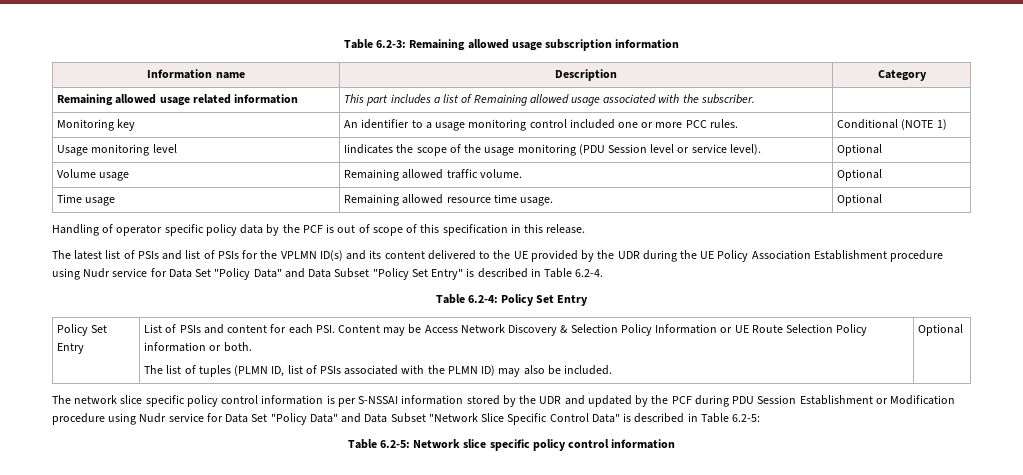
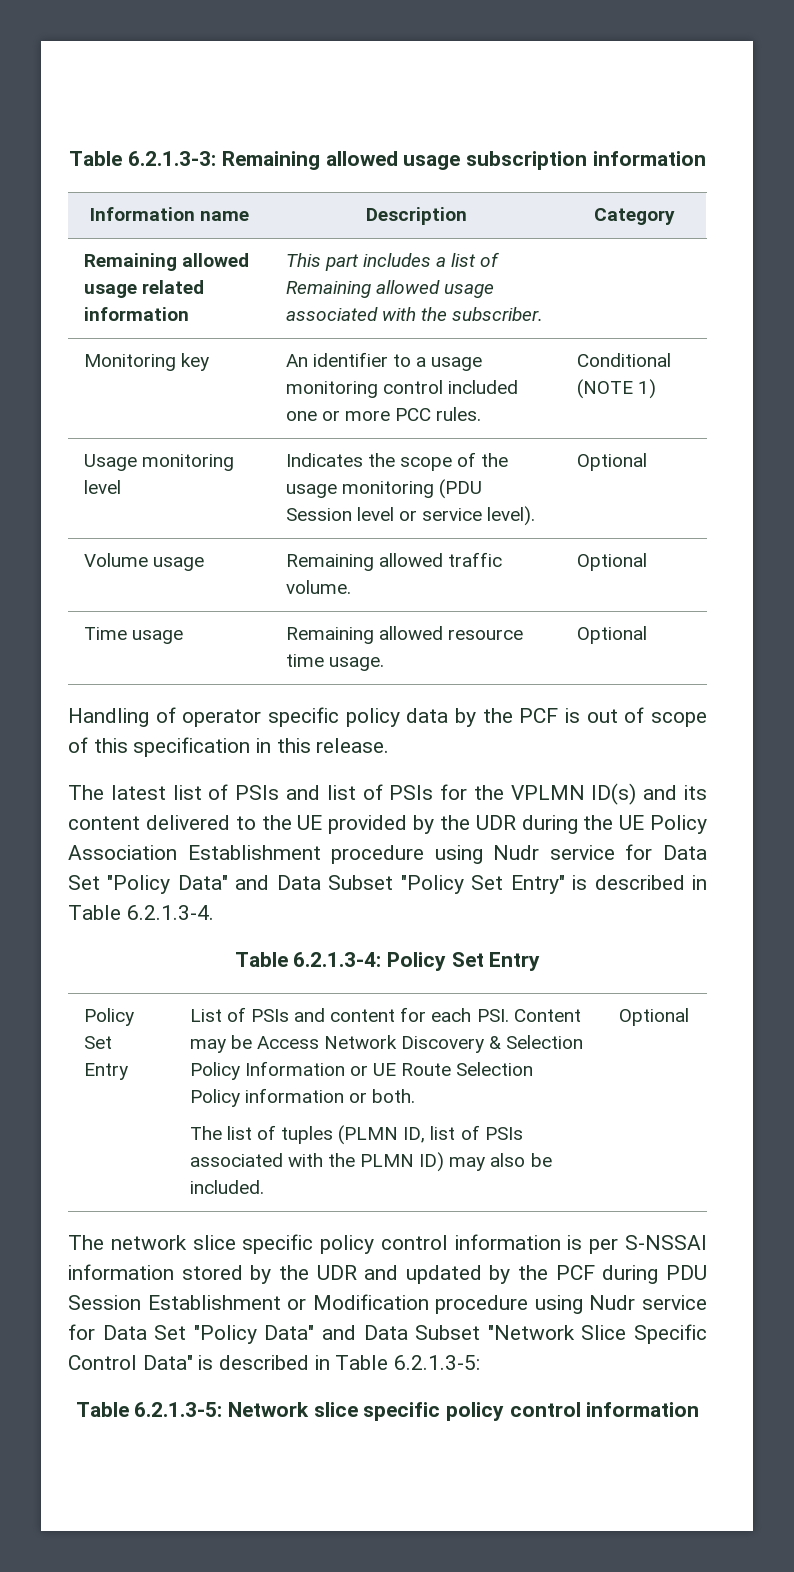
- Table 6.2-3: Remaining allowed usage subscription information
+ Table 6.2.1.3-3: Remaining allowed usage subscription information
- Usage monitoring level | Iindicates the scope of the usage monitoring (PDU Session level or service level). | Optional
+ Usage monitoring level | Indicates the scope of the usage monitoring (PDU Session level or service level). | Optional
- The latest list of PSIs and list of PSIs for the VPLMN ID(s) and its content delivered to the UE provided by the UDR during the UE Policy Association Establishment procedure using Nudr service for Data Set "Policy Data" and Data Subset "Policy Set Entry" is described in Table 6.2-4.
- Table 6.2-4: Policy Set Entry
+ The latest list of PSIs and list of PSIs for the VPLMN ID(s) and its content delivered to the UE provided by the UDR during the UE Policy Association Establishment procedure using Nudr service for Data Set "Policy Data" and Data Subset "Policy Set Entry" is described in Table 6.2.1.3-4.
+ Table 6.2.1.3-4: Policy Set Entry
- The network slice specific policy control information is per S-NSSAI information stored by the UDR and updated by the PCF during PDU Session Establishment or Modification procedure using Nudr service for Data Set "Policy Data" and Data Subset "Network Slice Specific Control Data" is described in Table 6.2-5:
- Table 6.2-5: Network slice specific policy control information
+ The network slice specific policy control information is per S-NSSAI information stored by the UDR and updated by the PCF during PDU Session Establishment or Modification procedure using Nudr service for Data Set "Policy Data" and Data Subset "Network Slice Specific Control Data" is described in Table 6.2.1.3-5:
+ Table 6.2.1.3-5: Network slice specific policy control information

